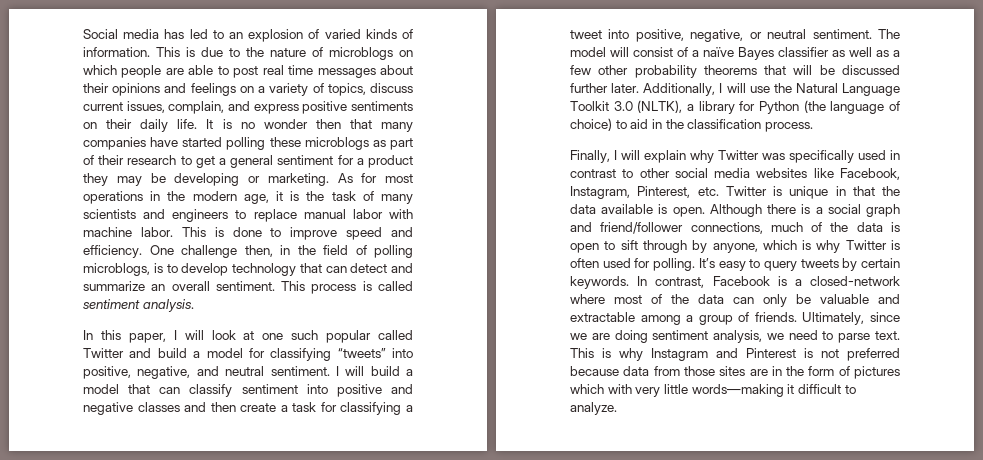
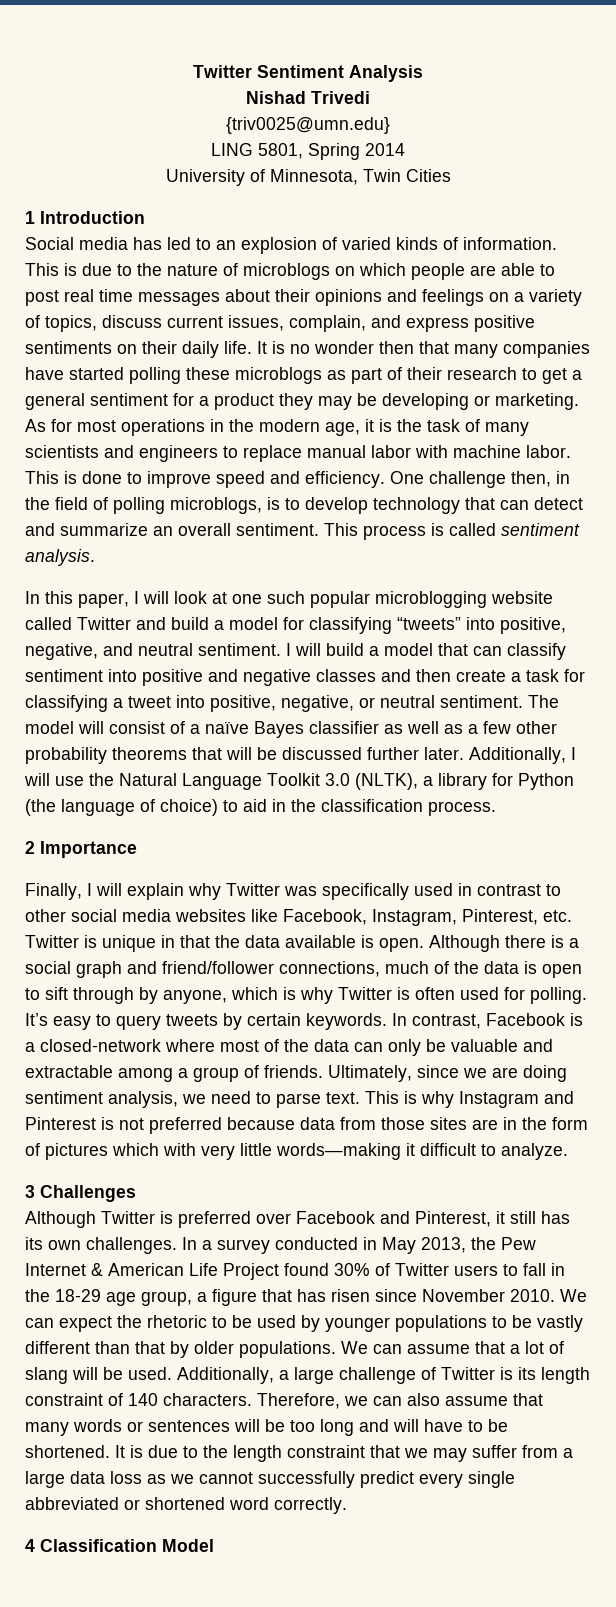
+ Twitter Sentiment Analysis
+ Nishad Trivedi
+ {triv0025@umn.edu}
+ LING 5801, Spring 2014
+ University of Minnesota, Twin Cities
+ 1 Introduction
- In this paper, I will look at one such popular called Twitter and build a model for classifying “tweets” into positive, negative, and neutral sentiment.
+ In this paper, I will look at one such popular microblogging website called Twitter and build a model for classifying “tweets” into positive, negative, and neutral sentiment.
+ 2 Importance
+ 3 Challenges
+ Although Twitter is preferred over Facebook and Pinterest, it still has its own challenges. In a survey conducted in May 2013, the Pew Internet & American Life Project found 30% of Twitter users to fall in the 18-29 age group, a figure that has risen since November 2010. We can expect the rhetoric to be used by younger populations to be vastly different than that by older populations. We can assume that a lot of slang will be used. Additionally, a large challenge of Twitter is its length constraint of 140 characters. Therefore, we can also assume that many words or sentences will be too long and will have to be shortened. It is due to the length constraint that we may suffer from a large data loss as we cannot successfully predict every single abbreviated or shortened word correctly.
+ 4 Classification Model

